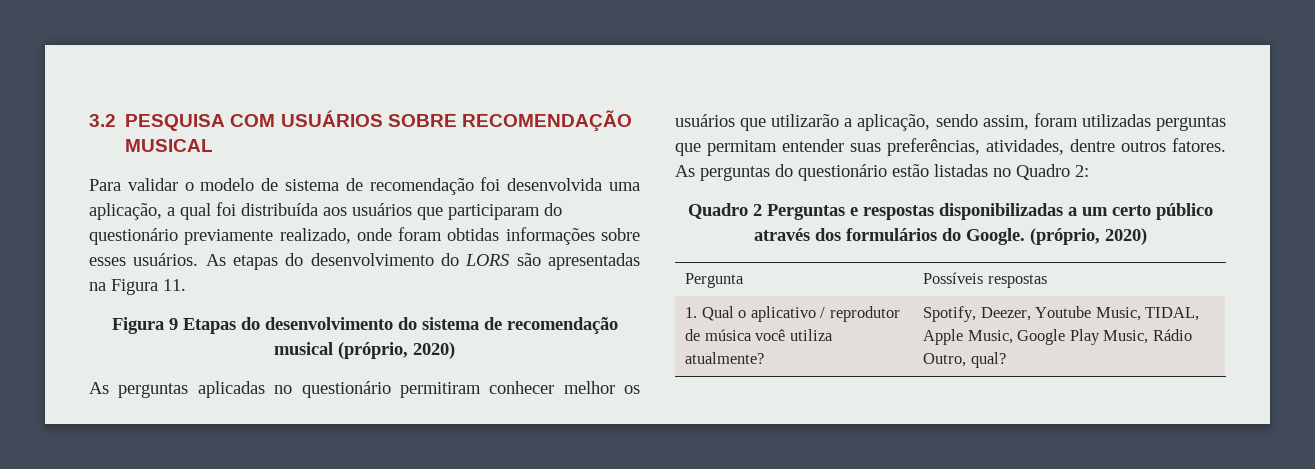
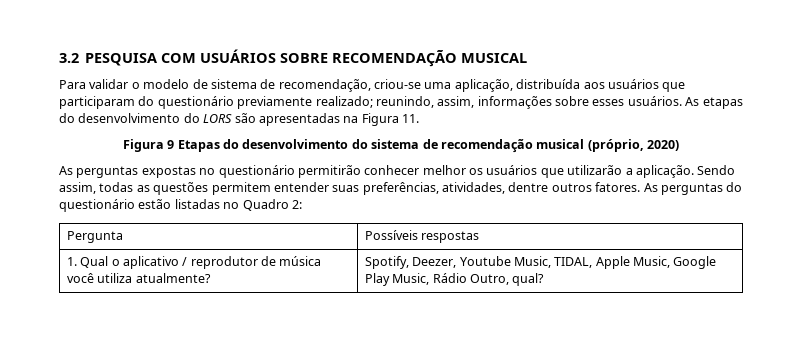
- Para validar o modelo de sistema de recomendação foi desenvolvida uma aplicação, a qual foi distribuída aos usuários que participaram do questionário previamente realizado, onde foram obtidas informações sobre esses usuários.
+ Para validar o modelo de sistema de recomendação, criou-se uma aplicação, distribuída aos usuários que participaram do questionário previamente realizado; reunindo, assim, informações sobre esses usuários.
- As perguntas aplicadas no questionário permitiram conhecer melhor os usuários que utilizarão a aplicação, sendo assim, foram utilizadas perguntas que permitam entender suas preferências, atividades, dentre outros fatores.
+ As perguntas expostas no questionário permitirão conhecer melhor os usuários que utilizarão a aplicação. Sendo assim, todas as questões permitem entender suas preferências, atividades, dentre outros fatores.
- Quadro 2 Perguntas e respostas disponibilizadas a um certo público através dos formulários do Google. (próprio, 2020)

